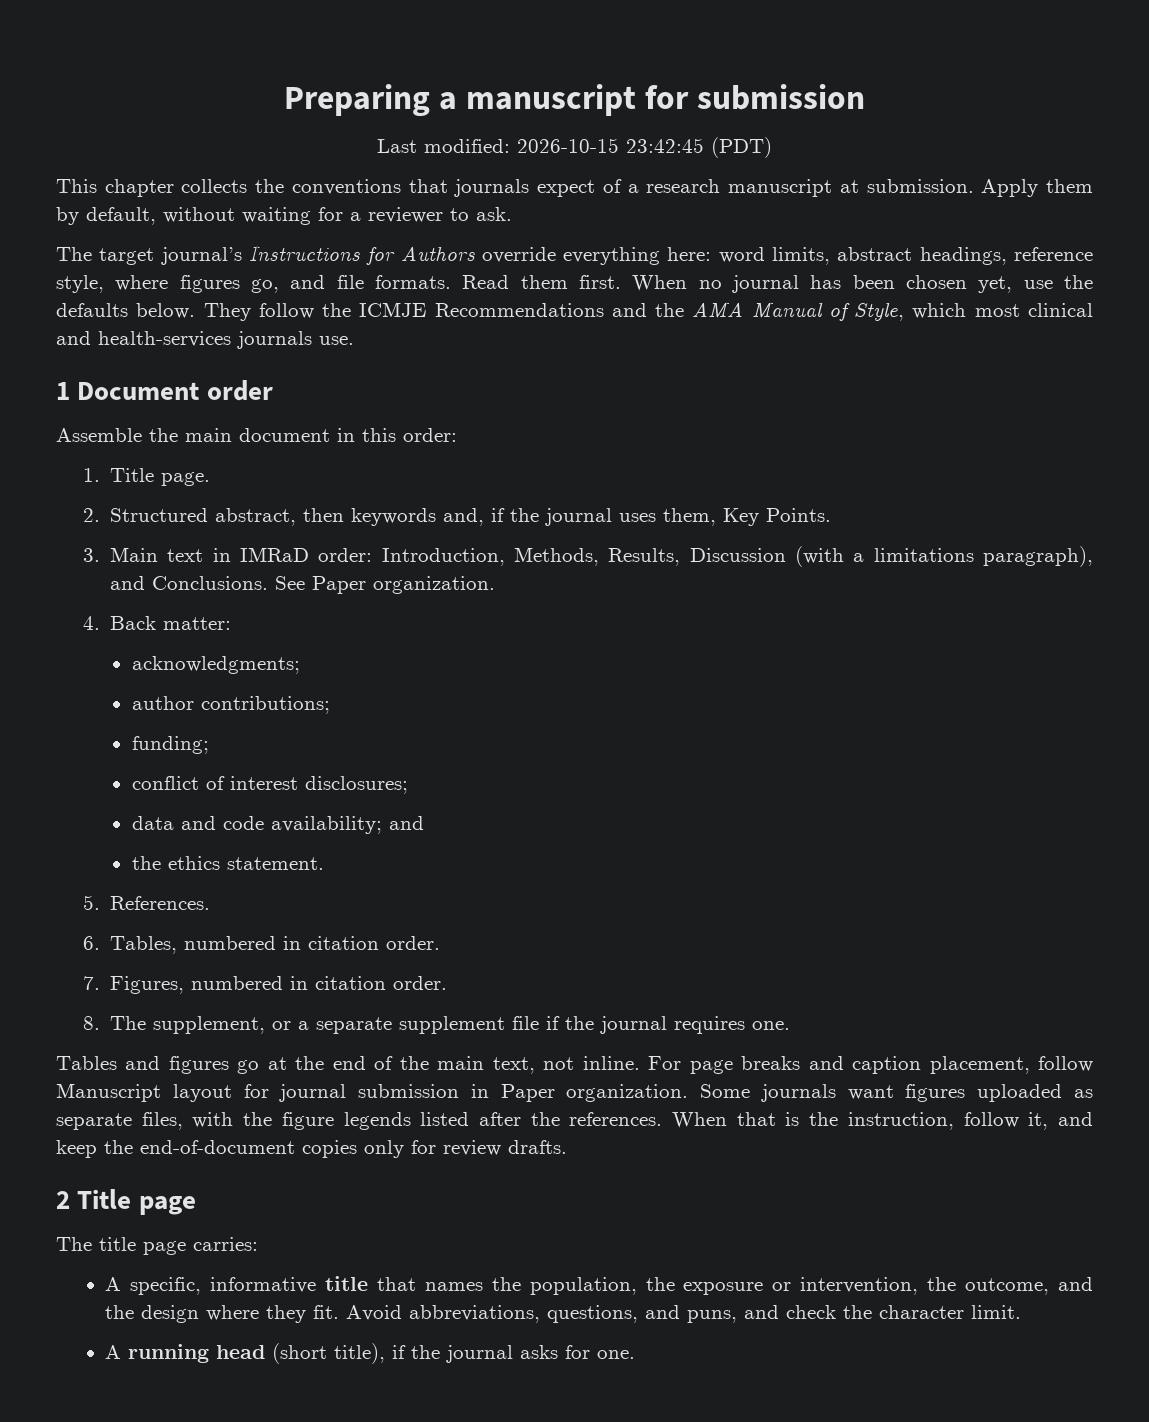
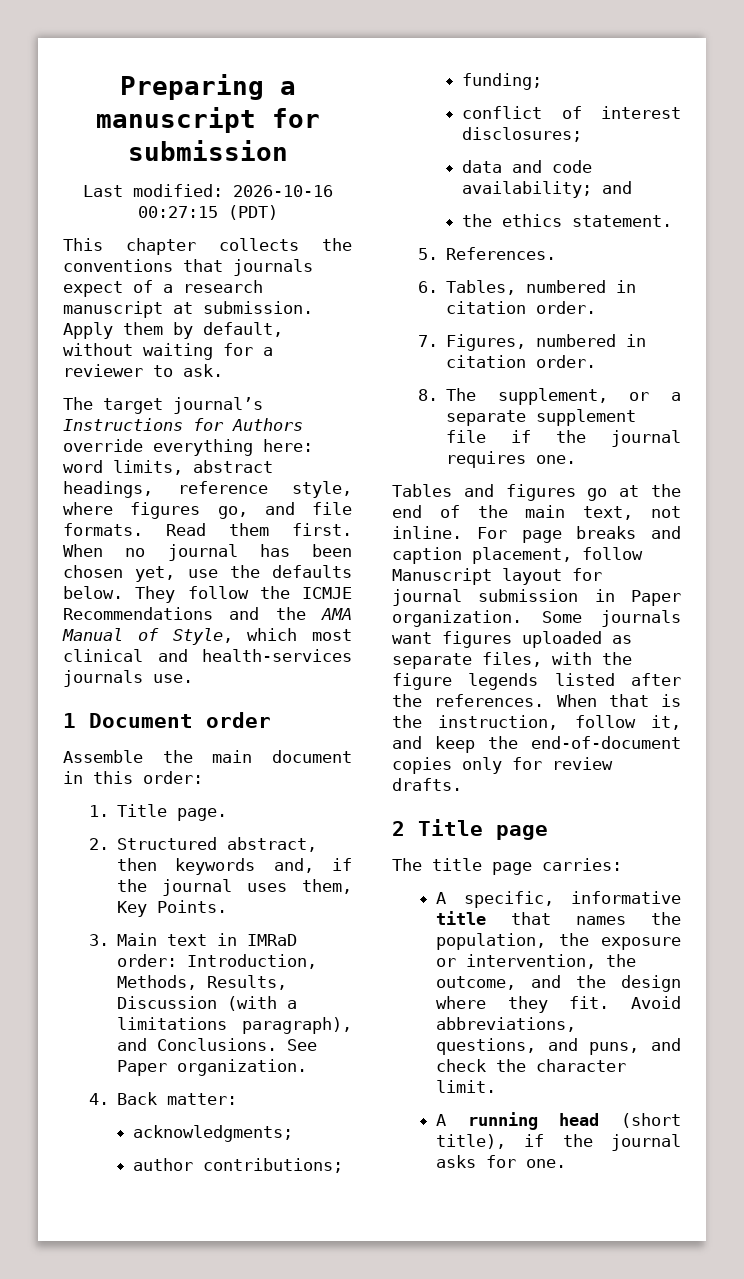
- Last modified: 2026-10-15 23:42:45 (PDT)
+ Last modified: 2026-10-16 00:27:15 (PDT)

